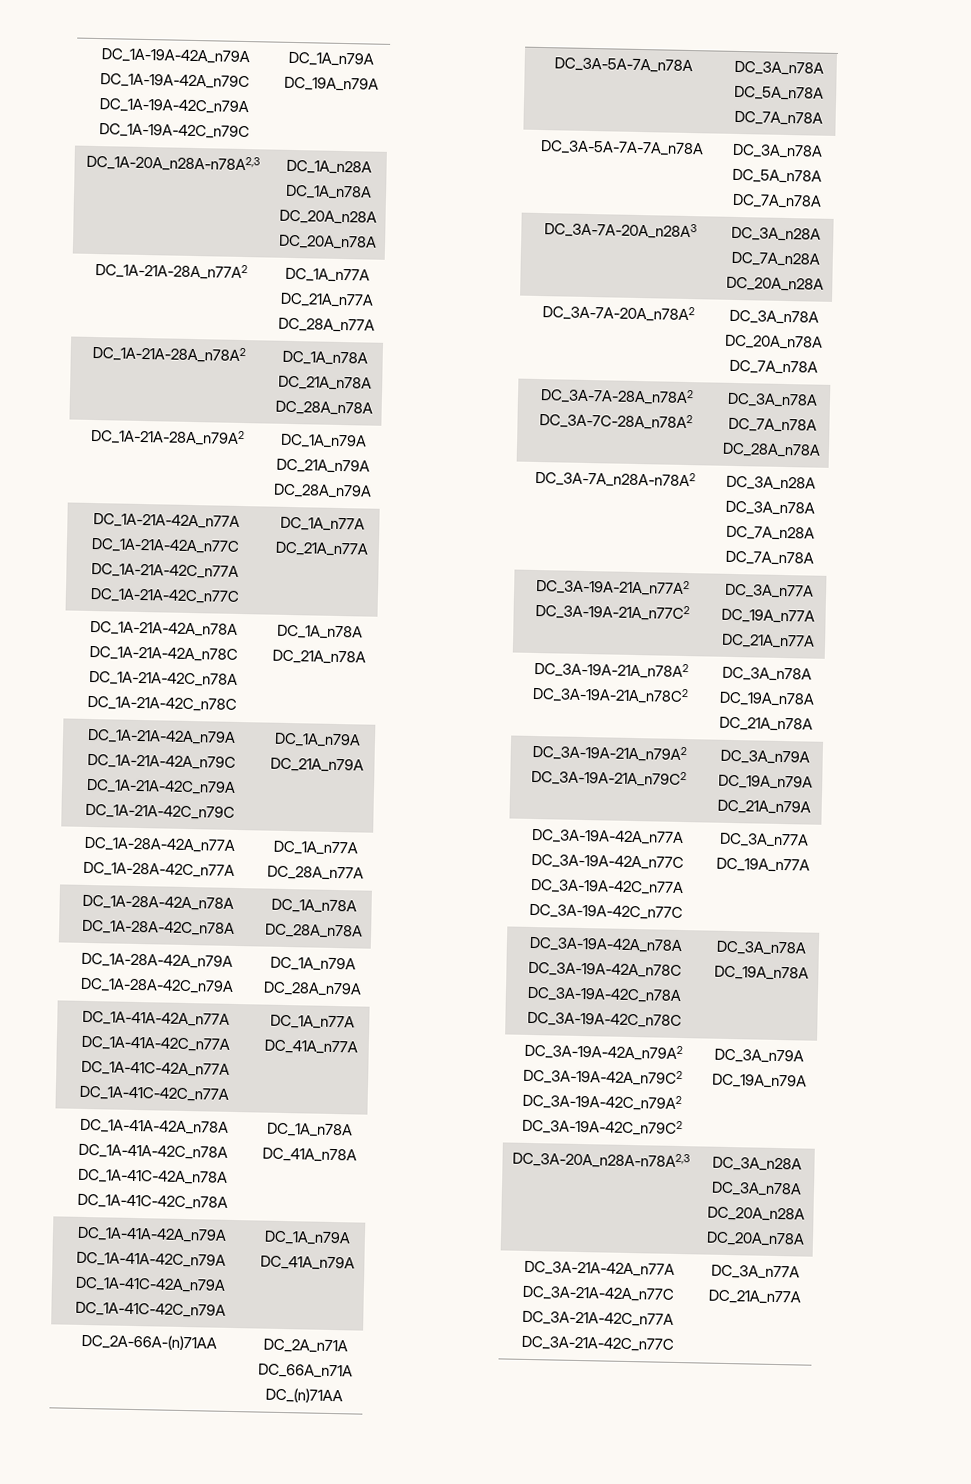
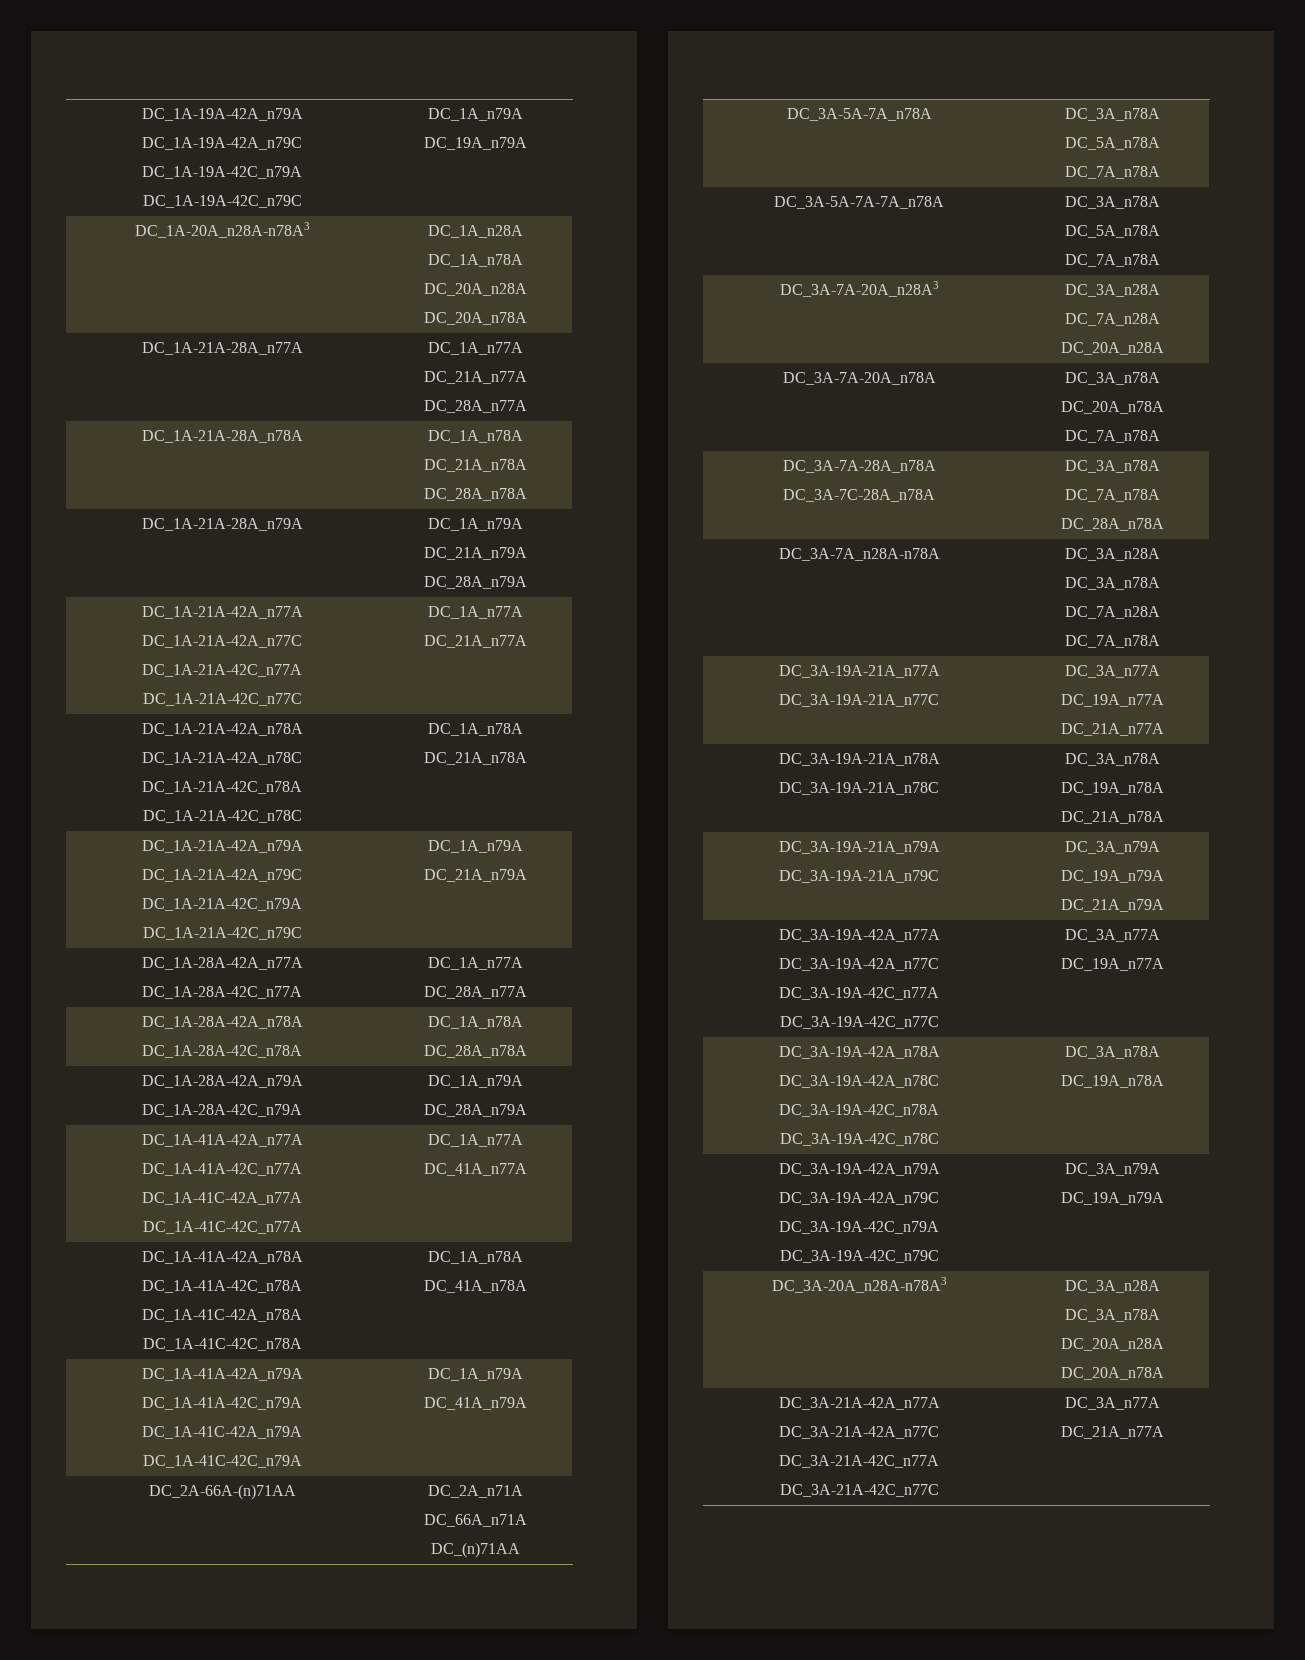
- DC_1A-20A_n28A-n78A2,3 | DC_1A_n28A
+ DC_1A-20A_n28A-n78A3 | DC_1A_n28A
- DC_1A-21A-28A_n77A2 | DC_1A_n77A
+ DC_1A-21A-28A_n77A | DC_1A_n77A
- DC_1A-21A-28A_n78A2 | DC_1A_n78A
+ DC_1A-21A-28A_n78A | DC_1A_n78A
- DC_1A-21A-28A_n79A2 | DC_1A_n79A
+ DC_1A-21A-28A_n79A | DC_1A_n79A
- DC_3A-7A-20A_n78A2 | DC_3A_n78A
+ DC_3A-7A-20A_n78A | DC_3A_n78A
- DC_3A-7A-28A_n78A2
- DC_3A-7C-28A_n78A2 | DC_3A_n78A
+ DC_3A-7A-28A_n78A
+ DC_3A-7C-28A_n78A | DC_3A_n78A
- DC_3A-7A_n28A-n78A2 | DC_3A_n28A
+ DC_3A-7A_n28A-n78A | DC_3A_n28A
- DC_3A-19A-21A_n77A2
- DC_3A-19A-21A_n77C2 | DC_3A_n77A
+ DC_3A-19A-21A_n77A
+ DC_3A-19A-21A_n77C | DC_3A_n77A
- DC_3A-19A-21A_n78A2
- DC_3A-19A-21A_n78C2 | DC_3A_n78A
+ DC_3A-19A-21A_n78A
+ DC_3A-19A-21A_n78C | DC_3A_n78A
- DC_3A-19A-21A_n79A2
- DC_3A-19A-21A_n79C2 | DC_3A_n79A
+ DC_3A-19A-21A_n79A
+ DC_3A-19A-21A_n79C | DC_3A_n79A
- DC_3A-19A-42A_n79A2
- DC_3A-19A-42A_n79C2
- DC_3A-19A-42C_n79A2
- DC_3A-19A-42C_n79C2 | DC_3A_n79A
+ DC_3A-19A-42A_n79A
+ DC_3A-19A-42A_n79C
+ DC_3A-19A-42C_n79A
+ DC_3A-19A-42C_n79C | DC_3A_n79A
  DC_19A_n79A
- DC_3A-20A_n28A-n78A2,3 | DC_3A_n28A
+ DC_3A-20A_n28A-n78A3 | DC_3A_n28A

